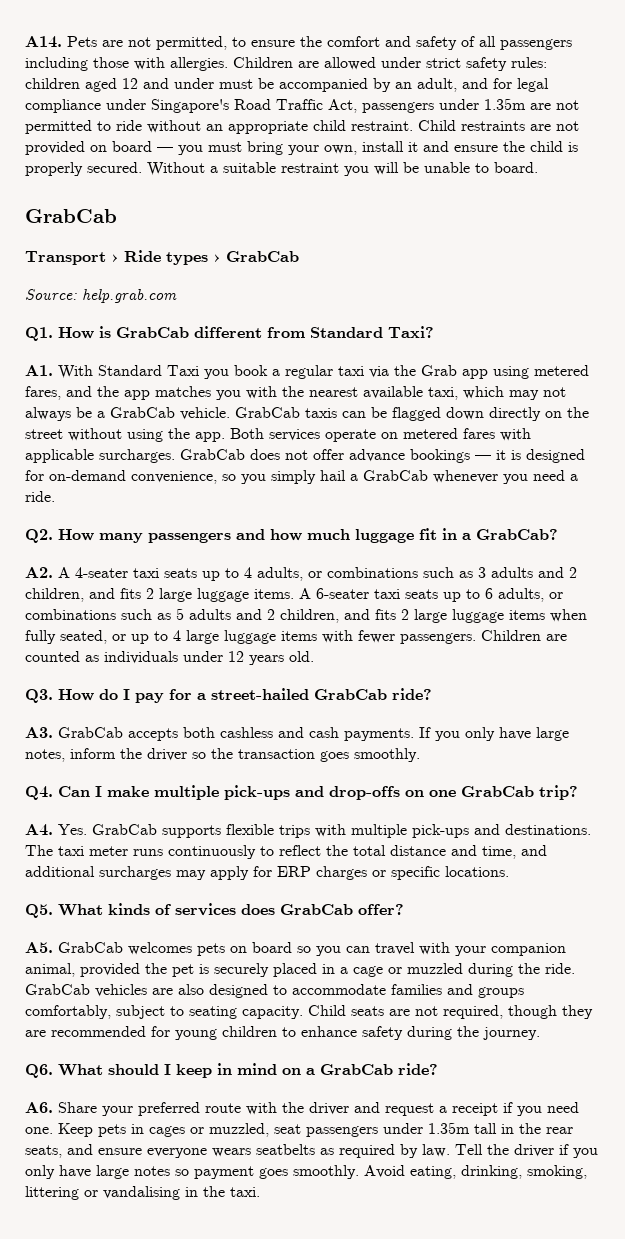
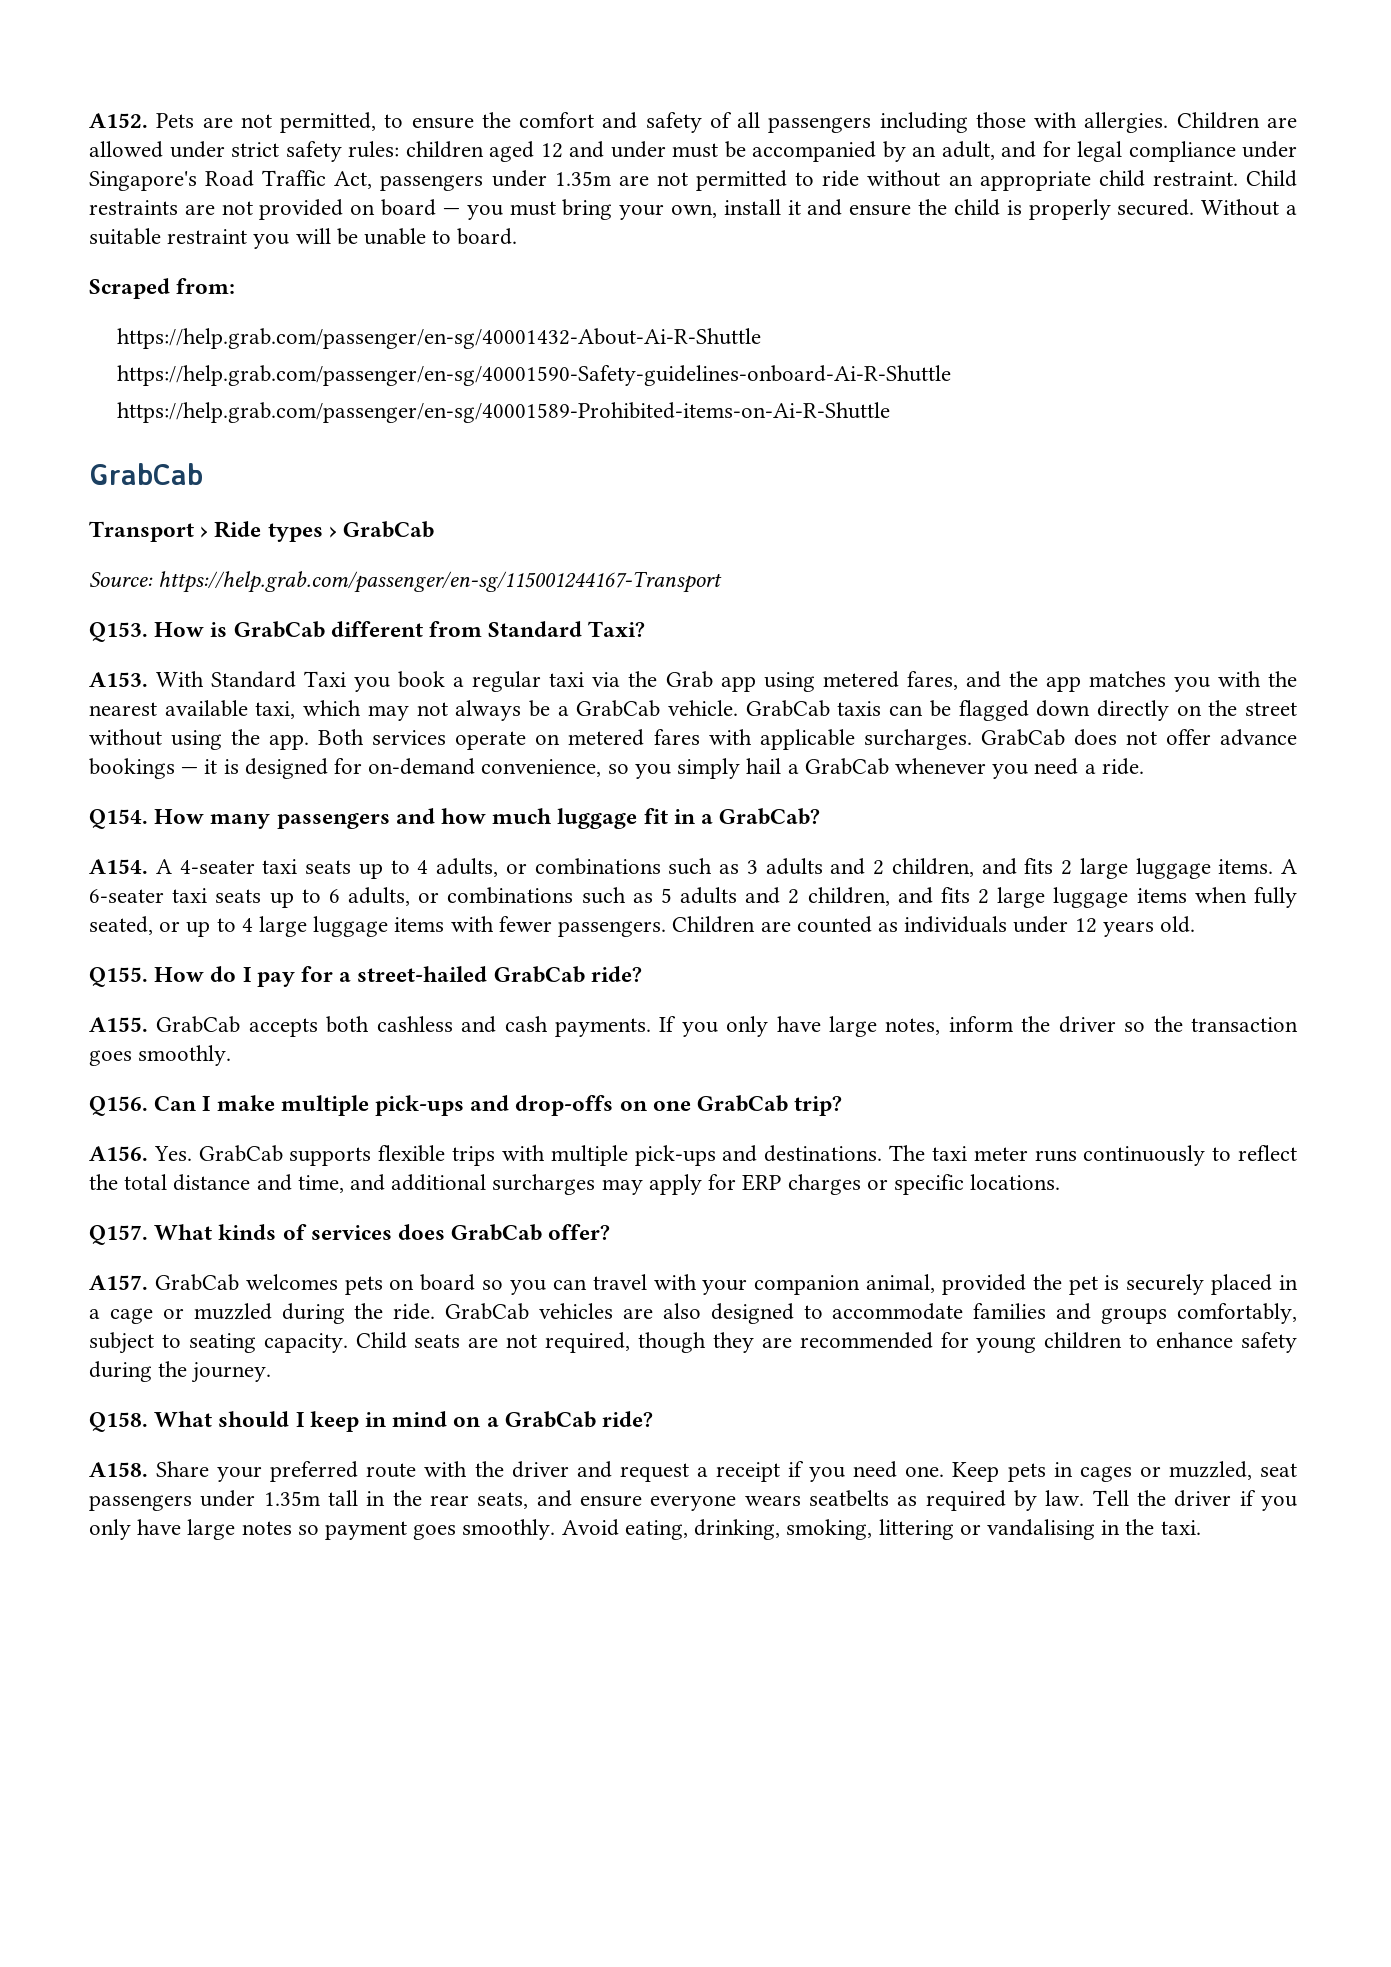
- A14. Pets are not permitted, to ensure the comfort and safety of all passengers including those with allergies.
+ A152. Pets are not permitted, to ensure the comfort and safety of all passengers including those with allergies.
+ Scraped from:
+ https://help.grab.com/passenger/en-sg/40001432-About-Ai-R-Shuttle
+ https://help.grab.com/passenger/en-sg/40001590-Safety-guidelines-onboard-Ai-R-Shuttle
+ https://help.grab.com/passenger/en-sg/40001589-Prohibited-items-on-Ai-R-Shuttle
- Source: help.grab.com
- Q1. How is GrabCab different from Standard Taxi?
+ Source: https://help.grab.com/passenger/en-sg/115001244167-Transport
+ Q153. How is GrabCab different from Standard Taxi?
- A1. With Standard Taxi you book a regular taxi via the Grab app using metered fares, and the app matches you with the nearest available taxi, which may not always be a GrabCab vehicle.
+ A153. With Standard Taxi you book a regular taxi via the Grab app using metered fares, and the app matches you with the nearest available taxi, which may not always be a GrabCab vehicle.
- Q2. How many passengers and how much luggage fit in a GrabCab?
+ Q154. How many passengers and how much luggage fit in a GrabCab?
- A2. A 4-seater taxi seats up to 4 adults, or combinations such as 3 adults and 2 children, and fits 2 large luggage items.
+ A154. A 4-seater taxi seats up to 4 adults, or combinations such as 3 adults and 2 children, and fits 2 large luggage items.
- Q3. How do I pay for a street-hailed GrabCab ride?
+ Q155. How do I pay for a street-hailed GrabCab ride?
- A3. GrabCab accepts both cashless and cash payments.
+ A155. GrabCab accepts both cashless and cash payments.
- Q4. Can I make multiple pick-ups and drop-offs on one GrabCab trip?
+ Q156. Can I make multiple pick-ups and drop-offs on one GrabCab trip?
- A4. Yes. GrabCab supports flexible trips with multiple pick-ups and destinations.
+ A156. Yes. GrabCab supports flexible trips with multiple pick-ups and destinations.
- Q5. What kinds of services does GrabCab offer?
+ Q157. What kinds of services does GrabCab offer?
- A5. GrabCab welcomes pets on board so you can travel with your companion animal, provided the pet is securely placed in a cage or muzzled during the ride.
+ A157. GrabCab welcomes pets on board so you can travel with your companion animal, provided the pet is securely placed in a cage or muzzled during the ride.
- Q6. What should I keep in mind on a GrabCab ride?
+ Q158. What should I keep in mind on a GrabCab ride?
- A6. Share your preferred route with the driver and request a receipt if you need one.
+ A158. Share your preferred route with the driver and request a receipt if you need one.

